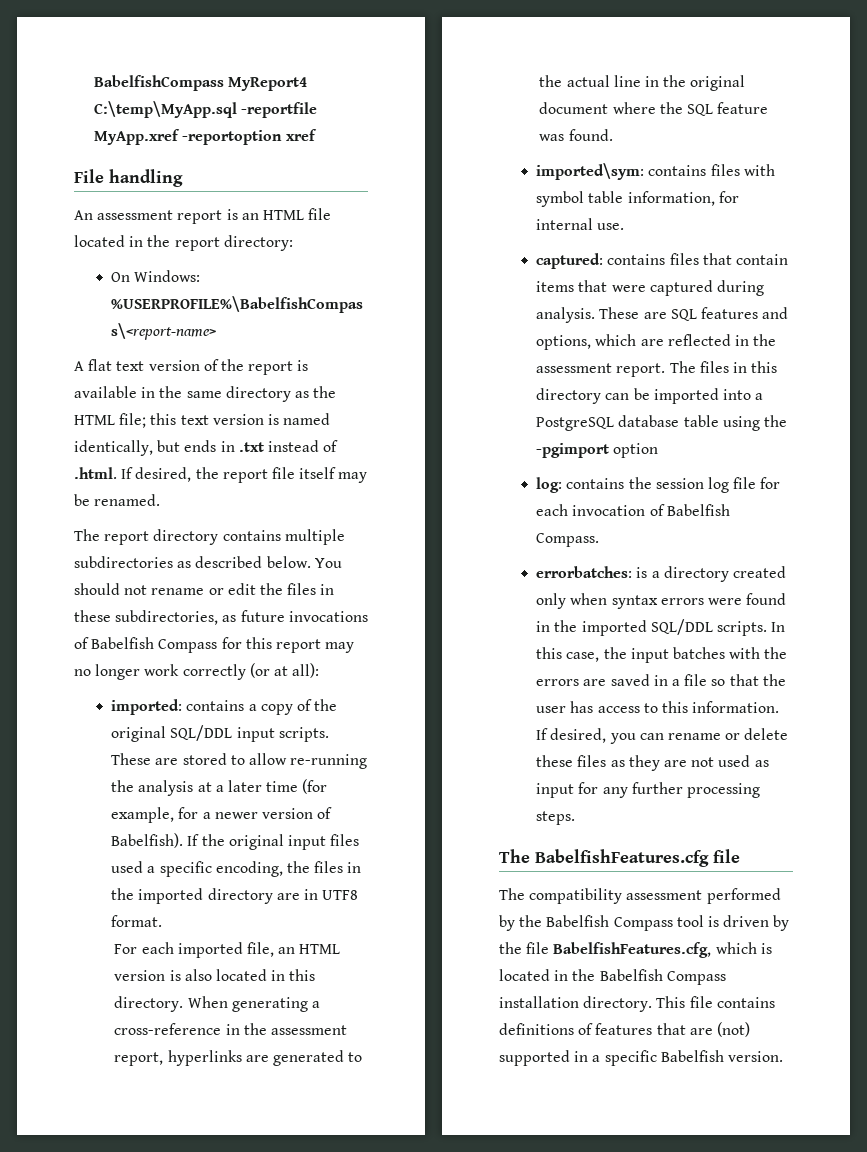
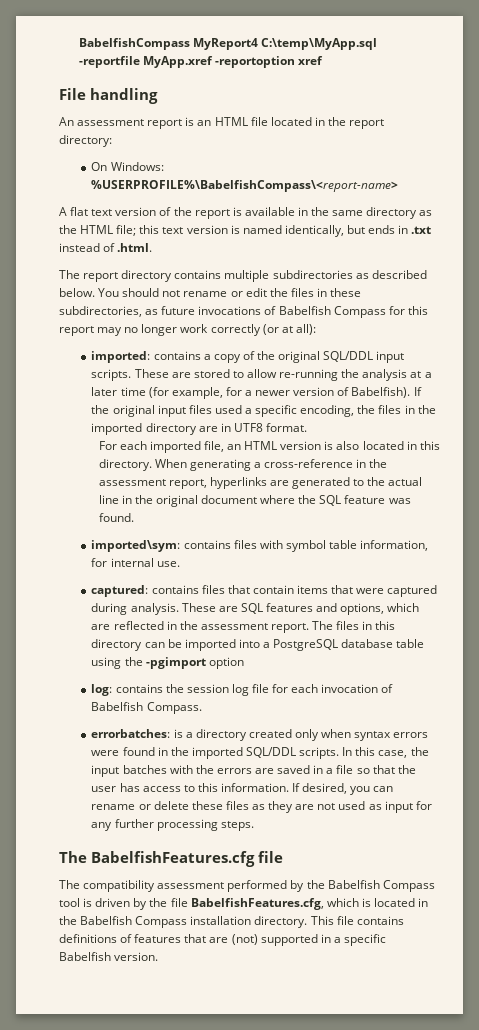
- A flat text version of the report is available in the same directory as the HTML file; this text version is named identically, but ends in .txt instead of .html. If desired, the report file itself may be renamed.
+ A flat text version of the report is available in the same directory as the HTML file; this text version is named identically, but ends in .txt instead of .html.

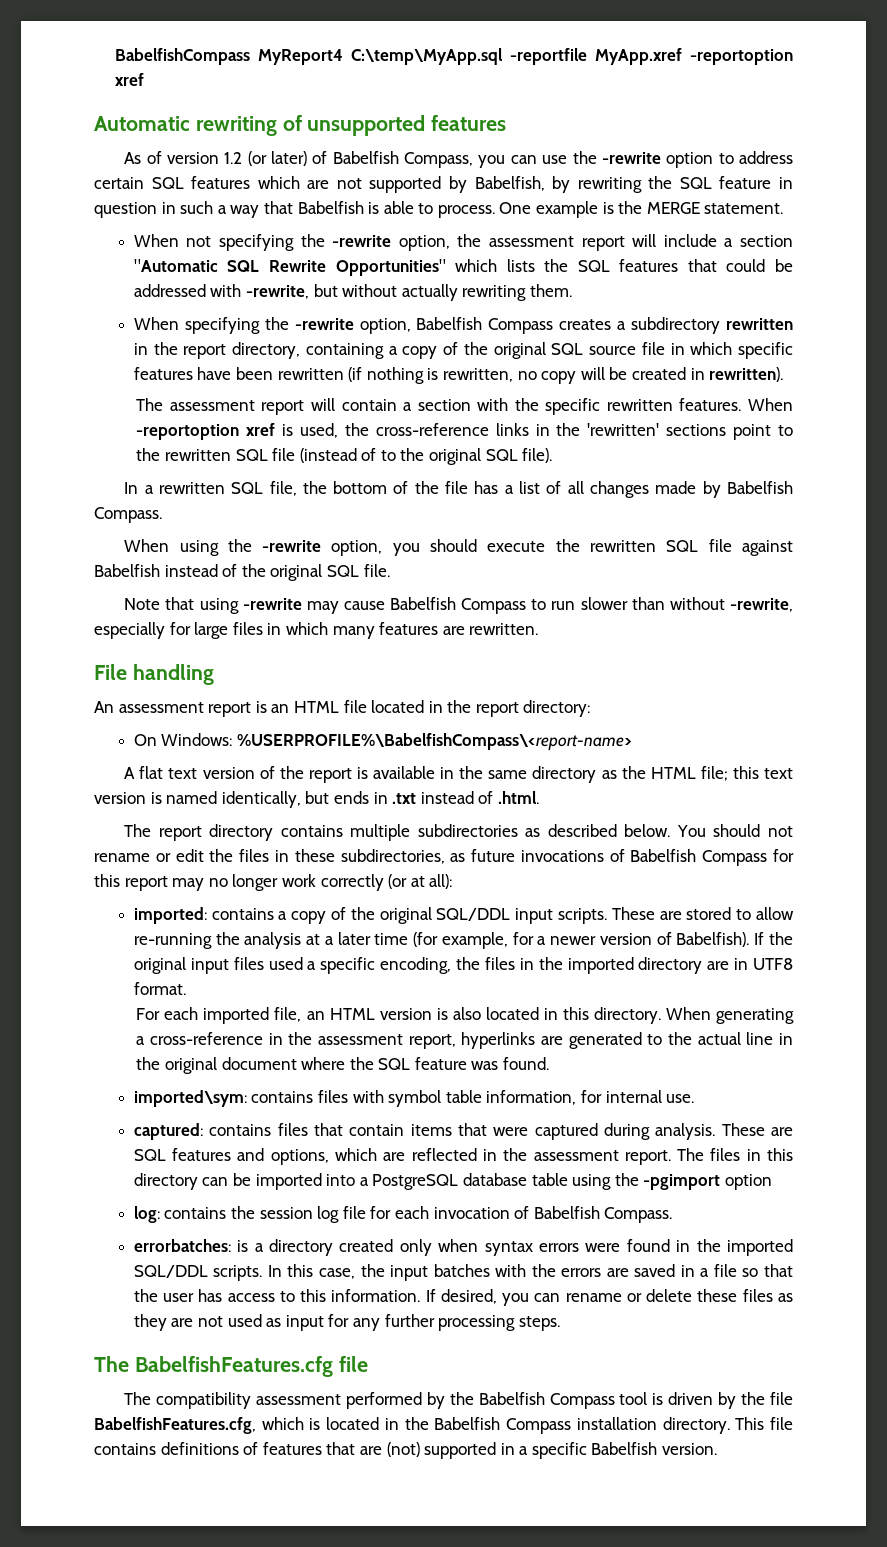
+ Automatic rewriting of unsupported features
+ As of version 1.2 (or later) of Babelfish Compass, you can use the -rewrite option to address certain SQL features which are not supported by Babelfish, by rewriting the SQL feature in question in such a way that Babelfish is able to process. One example is the MERGE statement.
+ When not specifying the -rewrite option, the assessment report will include a section "Automatic SQL Rewrite Opportunities" which lists the SQL features that could be addressed with -rewrite, but without actually rewriting them.
+ When specifying the -rewrite option, Babelfish Compass creates a subdirectory rewritten in the report directory, containing a copy of the original SQL source file in which specific features have been rewritten (if nothing is rewritten, no copy will be created in rewritten).
+ The assessment report will contain a section with the specific rewritten features. When -reportoption xref is used, the cross-reference links in the 'rewritten' sections point to the rewritten SQL file (instead of to the original SQL file).
+ In a rewritten SQL file, the bottom of the file has a list of all changes made by Babelfish Compass.
+ When using the -rewrite option, you should execute the rewritten SQL file against Babelfish instead of the original SQL file.
+ Note that using -rewrite may cause Babelfish Compass to run slower than without -rewrite, especially for large files in which many features are rewritten.

